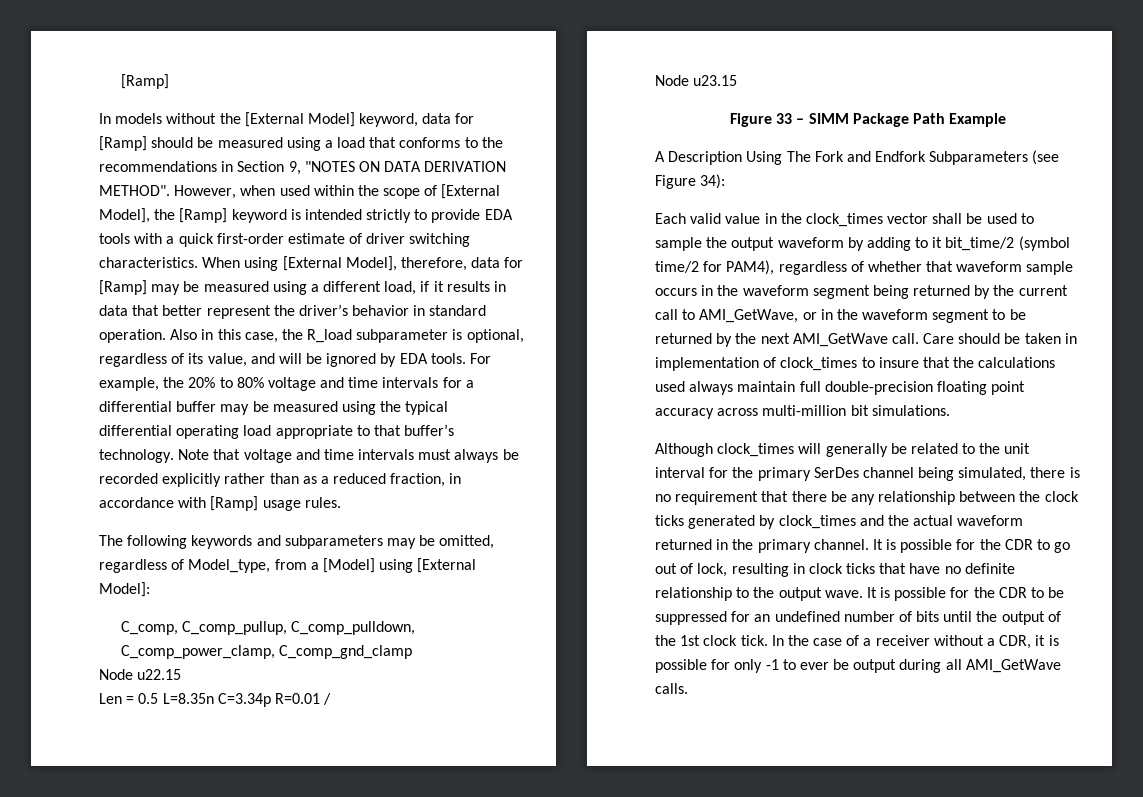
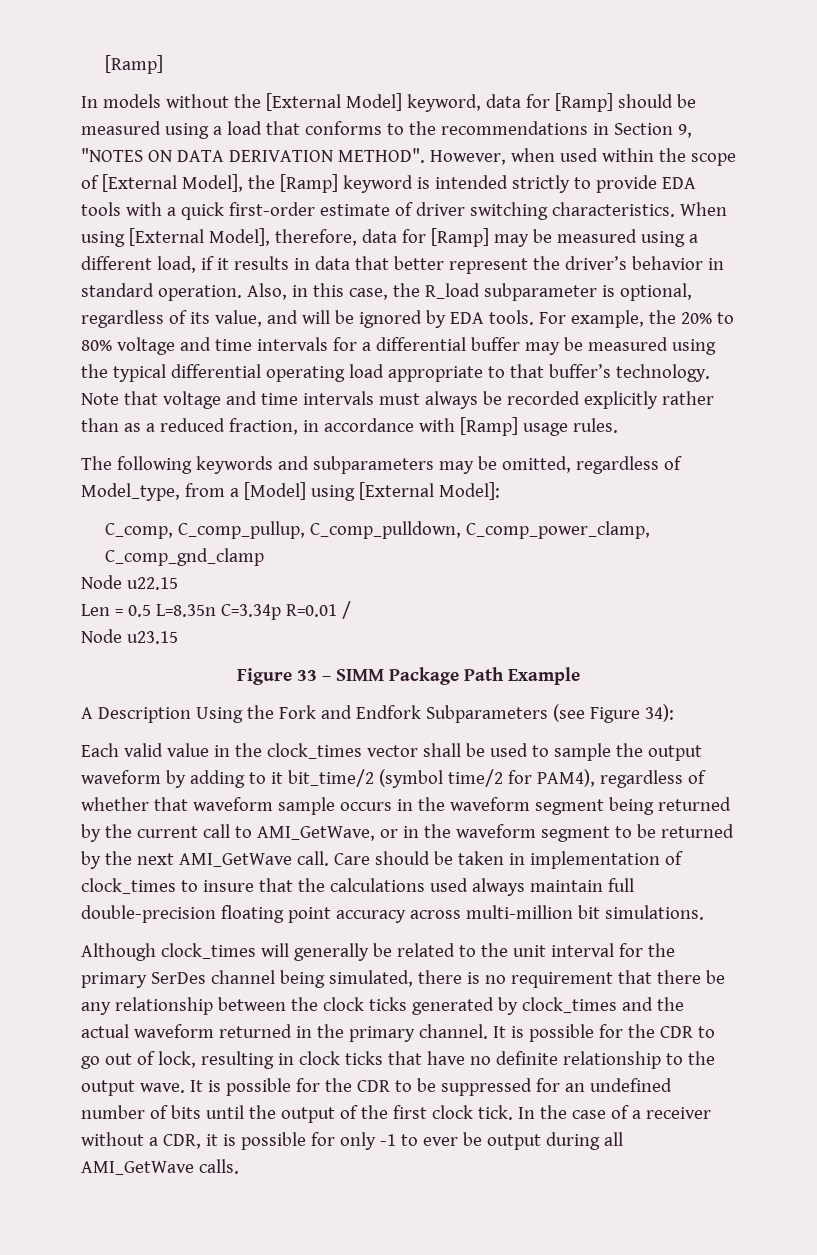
- Also in this case, the R_load subparameter is optional, regardless of its value, and will be ignored by EDA tools.
+ Also, in this case, the R_load subparameter is optional, regardless of its value, and will be ignored by EDA tools.
- A Description Using The Fork and Endfork Subparameters (see Figure 34):
+ A Description Using the Fork and Endfork Subparameters (see Figure 34):
- It is possible for the CDR to be suppressed for an undefined number of bits until the output of the 1st clock tick.
+ It is possible for the CDR to be suppressed for an undefined number of bits until the output of the first clock tick.

